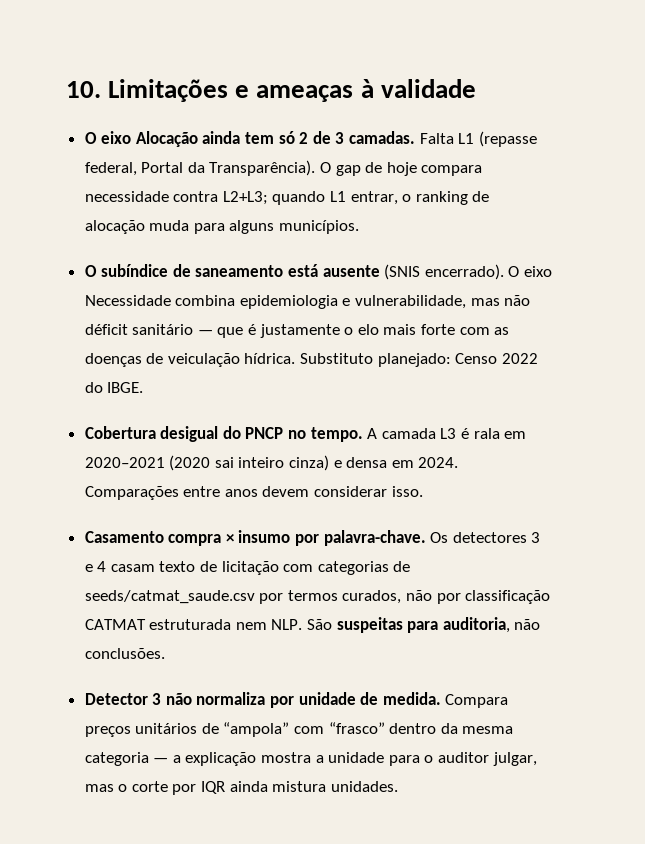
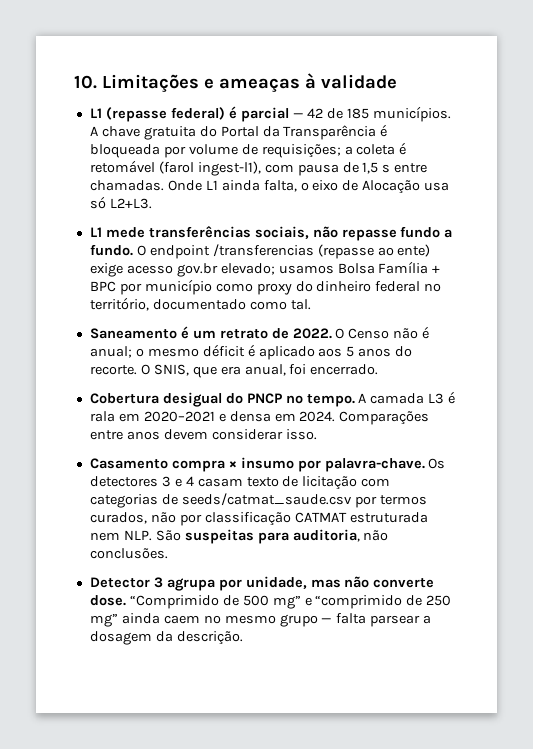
- O eixo Alocação ainda tem só 2 de 3 camadas. Falta L1 (repasse federal, Portal da Transparência). O gap de hoje compara necessidade contra L2+L3; quando L1 entrar, o ranking de alocação muda para alguns municípios.
- O subíndice de saneamento está ausente (SNIS encerrado). O eixo Necessidade combina epidemiologia e vulnerabilidade, mas não déficit sanitário — que é justamente o elo mais forte com as doenças de veiculação hídrica. Substituto planejado: Censo 2022 do IBGE.
+ L1 (repasse federal) é parcial — 42 de 185 municípios. A chave gratuita do Portal da Transparência é bloqueada por volume de requisições; a coleta é retomável (farol ingest-l1), com pausa de 1,5 s entre chamadas. Onde L1 ainda falta, o eixo de Alocação usa só L2+L3.
+ L1 mede transferências sociais, não repasse fundo a fundo. O endpoint /transferencias (repasse ao ente) exige acesso gov.br elevado; usamos Bolsa Família + BPC por município como proxy do dinheiro federal no território, documentado como tal.
+ Saneamento é um retrato de 2022. O Censo não é anual; o mesmo déficit é aplicado aos 5 anos do recorte. O SNIS, que era anual, foi encerrado.
- A camada L3 é rala em 2020–2021 (2020 sai inteiro cinza) e densa em 2024.
+ A camada L3 é rala em 2020–2021 e densa em 2024.
- Detector 3 não normaliza por unidade de medida. Compara preços unitários de “ampola” com “frasco” dentro da mesma categoria — a explicação mostra a unidade para o auditor julgar, mas o corte por IQR ainda mistura unidades.
+ Detector 3 agrupa por unidade, mas não converte dose. “Comprimido de 500 mg” e “comprimido de 250 mg” ainda caem no mesmo grupo — falta parsear a dosagem da descrição.

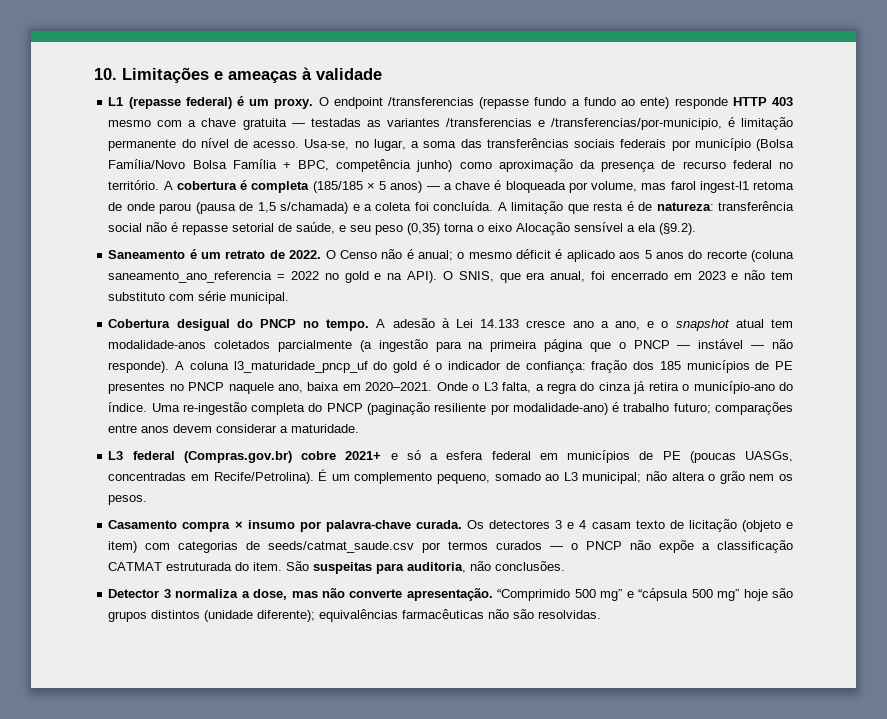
- L1 (repasse federal) é parcial — 42 de 185 municípios. A chave gratuita do Portal da Transparência é bloqueada por volume de requisições; a coleta é retomável (farol ingest-l1), com pausa de 1,5 s entre chamadas. Onde L1 ainda falta, o eixo de Alocação usa só L2+L3.
- L1 mede transferências sociais, não repasse fundo a fundo. O endpoint /transferencias (repasse ao ente) exige acesso gov.br elevado; usamos Bolsa Família + BPC por município como proxy do dinheiro federal no território, documentado como tal.
+ L1 (repasse federal) é um proxy. O endpoint /transferencias (repasse fundo a fundo ao ente) responde HTTP 403 mesmo com a chave gratuita — testadas as variantes /transferencias e /transferencias/por-municipio, é limitação permanente do nível de acesso. Usa-se, no lugar, a soma das transferências sociais federais por município (Bolsa Família/Novo Bolsa Família + BPC, competência junho) como aproximação da presença de recurso federal no território. A cobertura é completa (185/185 × 5 anos) — a chave é bloqueada por volume, mas farol ingest-l1 retoma de onde parou (pausa de 1,5 s/chamada) e a coleta foi concluída. A limitação que resta é de natureza: transferência social não é repasse setorial de saúde, e seu peso (0,35) torna o eixo Alocação sensível a ela (§9.2).
- O Censo não é anual; o mesmo déficit é aplicado aos 5 anos do recorte.
+ O Censo não é anual; o mesmo déficit é aplicado aos 5 anos do recorte (coluna saneamento_ano_referencia = 2022 no gold e na API).
- O SNIS, que era anual, foi encerrado.
+ O SNIS, que era anual, foi encerrado em 2023 e não tem substituto com série municipal.
- A camada L3 é rala em 2020–2021 e densa em 2024. Comparações entre anos devem considerar isso.
+ A adesão à Lei 14.133 cresce ano a ano, e o snapshot atual tem modalidade-anos coletados parcialmente (a ingestão para na primeira página que o PNCP — instável — não responde). A coluna l3_maturidade_pncp_uf do gold é o indicador de confiança: fração dos 185 municípios de PE presentes no PNCP naquele ano, baixa em 2020–2021. Onde o L3 falta, a regra do cinza já retira o município-ano do índice. Uma re-ingestão completa do PNCP (paginação resiliente por modalidade-ano) é trabalho futuro; comparações entre anos devem considerar a maturidade.
+ L3 federal (Compras.gov.br) cobre 2021+ e só a esfera federal em municípios de PE (poucas UASGs, concentradas em Recife/Petrolina). É um complemento pequeno, somado ao L3 municipal; não altera o grão nem os pesos.
- Casamento compra × insumo por palavra-chave.
+ Casamento compra × insumo por palavra-chave curada.
- Os detectores 3 e 4 casam texto de licitação com categorias de seeds/catmat_saude.csv por termos curados, não por classificação CATMAT estruturada nem NLP. São suspeitas para auditoria, não conclusões.
+ Os detectores 3 e 4 casam texto de licitação (objeto e item) com categorias de seeds/catmat_saude.csv por termos curados — o PNCP não expõe a classificação CATMAT estruturada do item. São suspeitas para auditoria, não conclusões.
- Detector 3 agrupa por unidade, mas não converte dose. “Comprimido de 500 mg” e “comprimido de 250 mg” ainda caem no mesmo grupo — falta parsear a dosagem da descrição.
+ Detector 3 normaliza a dose, mas não converte apresentação. “Comprimido 500 mg” e “cápsula 500 mg” hoje são grupos distintos (unidade diferente); equivalências farmacêuticas não são resolvidas.

